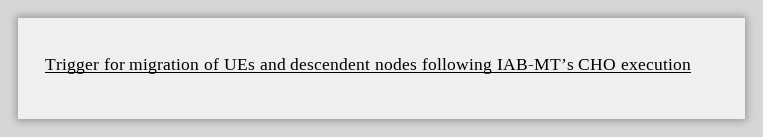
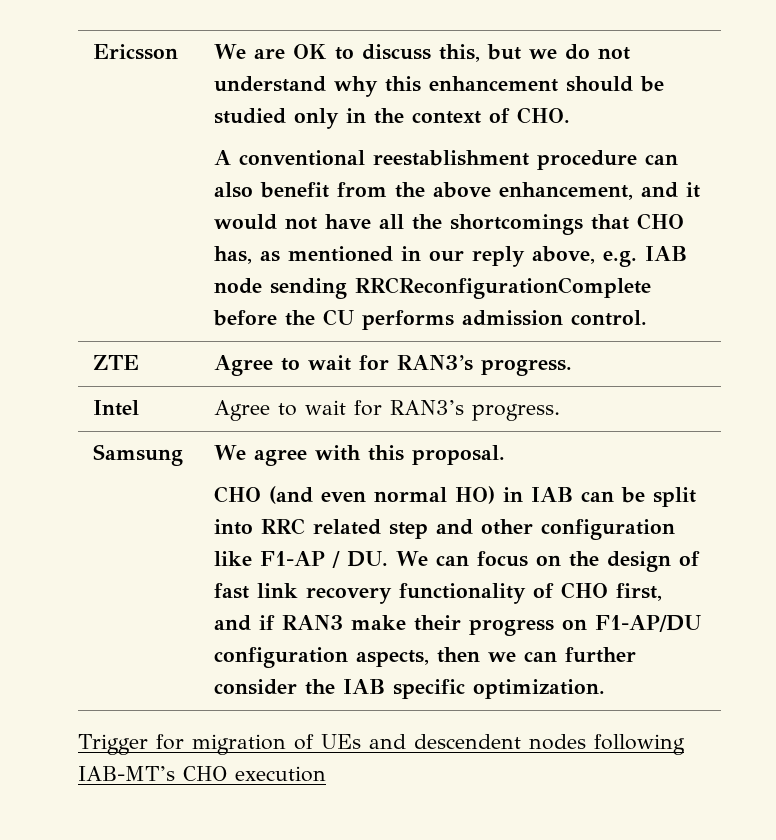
+ Ericsson | We are OK to discuss this, but we do not understand why this enhancement should be studied only in the context of CHO.
+ A conventional reestablishment procedure can also benefit from the above enhancement, and it would not have all the shortcomings that CHO has, as mentioned in our reply above, e.g. IAB node sending RRCReconfigurationComplete before the CU performs admission control.
+ ZTE | Agree to wait for RAN3’s progress.
+ Intel | Agree to wait for RAN3’s progress.
+ Samsung | We agree with this proposal.
+ CHO (and even normal HO) in IAB can be split into RRC related step and other configuration like F1-AP / DU. We can focus on the design of fast link recovery functionality of CHO first, and if RAN3 make their progress on F1-AP/DU configuration aspects, then we can further consider the IAB specific optimization.

